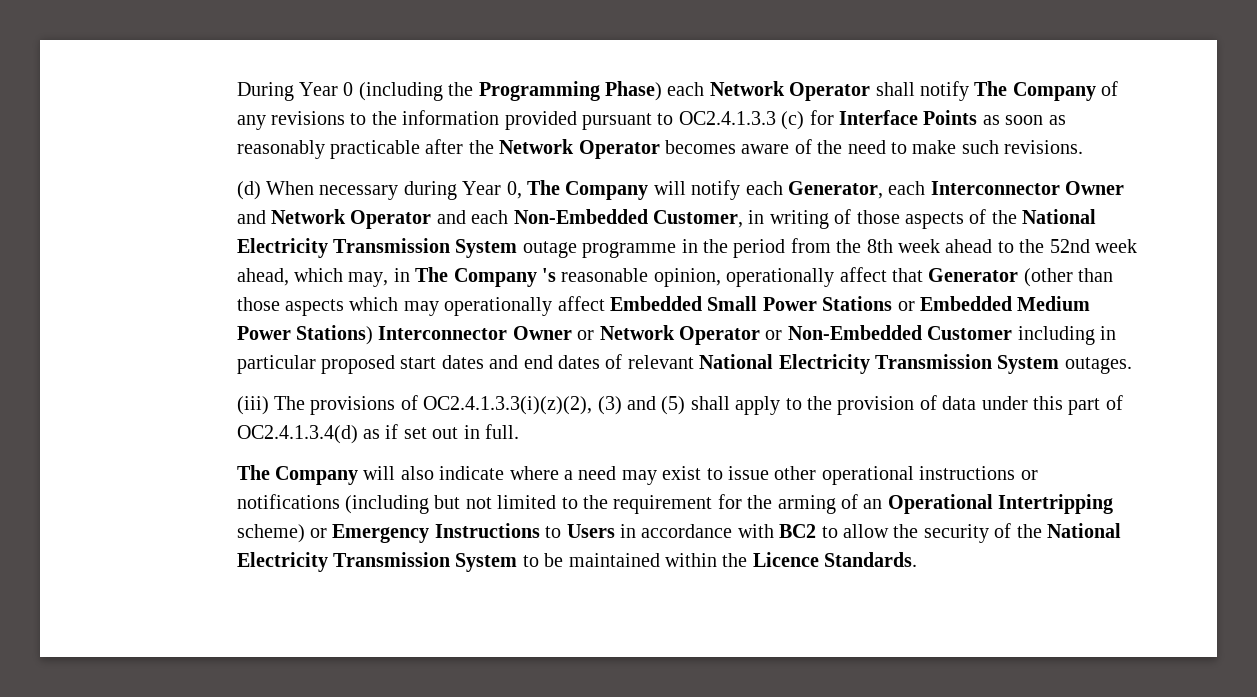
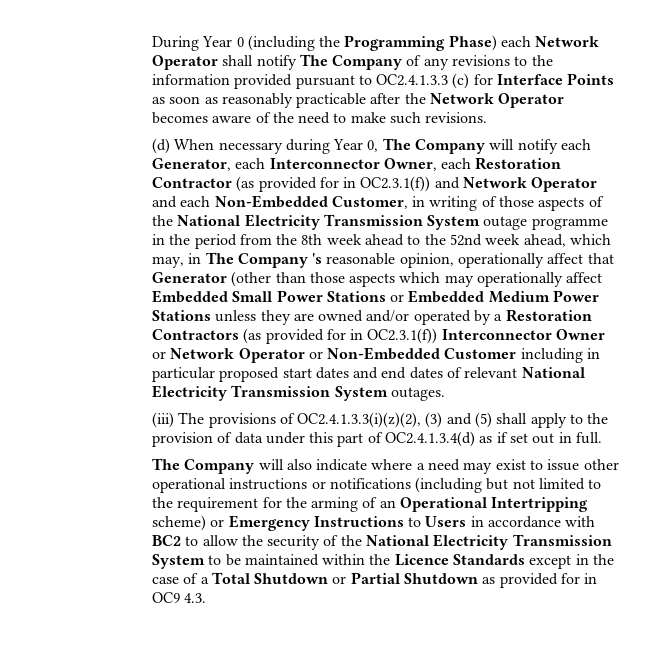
- (d) When necessary during Year 0, The Company will notify each Generator, each Interconnector Owner and Network Operator and each Non-Embedded Customer, in writing of those aspects of the National Electricity Transmission System outage programme in the period from the 8th week ahead to the 52nd week ahead, which may, in The Company 's reasonable opinion, operationally affect that Generator (other than those aspects which may operationally affect Embedded Small Power Stations or Embedded Medium Power Stations) Interconnector Owner or Network Operator or Non-Embedded Customer including in particular proposed start dates and end dates of relevant National Electricity Transmission System outages.
+ (d) When necessary during Year 0, The Company will notify each Generator, each Interconnector Owner, each Restoration Contractor (as provided for in OC2.3.1(f)) and Network Operator and each Non-Embedded Customer, in writing of those aspects of the National Electricity Transmission System outage programme in the period from the 8th week ahead to the 52nd week ahead, which may, in The Company 's reasonable opinion, operationally affect that Generator (other than those aspects which may operationally affect Embedded Small Power Stations or Embedded Medium Power Stations unless they are owned and/or operated by a Restoration Contractors (as provided for in OC2.3.1(f)) Interconnector Owner or Network Operator or Non-Embedded Customer including in particular proposed start dates and end dates of relevant National Electricity Transmission System outages.
- The Company will also indicate where a need may exist to issue other operational instructions or notifications (including but not limited to the requirement for the arming of an Operational Intertripping scheme) or Emergency Instructions to Users in accordance with BC2 to allow the security of the National Electricity Transmission System to be maintained within the Licence Standards.
+ The Company will also indicate where a need may exist to issue other operational instructions or notifications (including but not limited to the requirement for the arming of an Operational Intertripping scheme) or Emergency Instructions to Users in accordance with BC2 to allow the security of the National Electricity Transmission System to be maintained within the Licence Standards except in the case of a Total Shutdown or Partial Shutdown as provided for in OC9 4.3.

